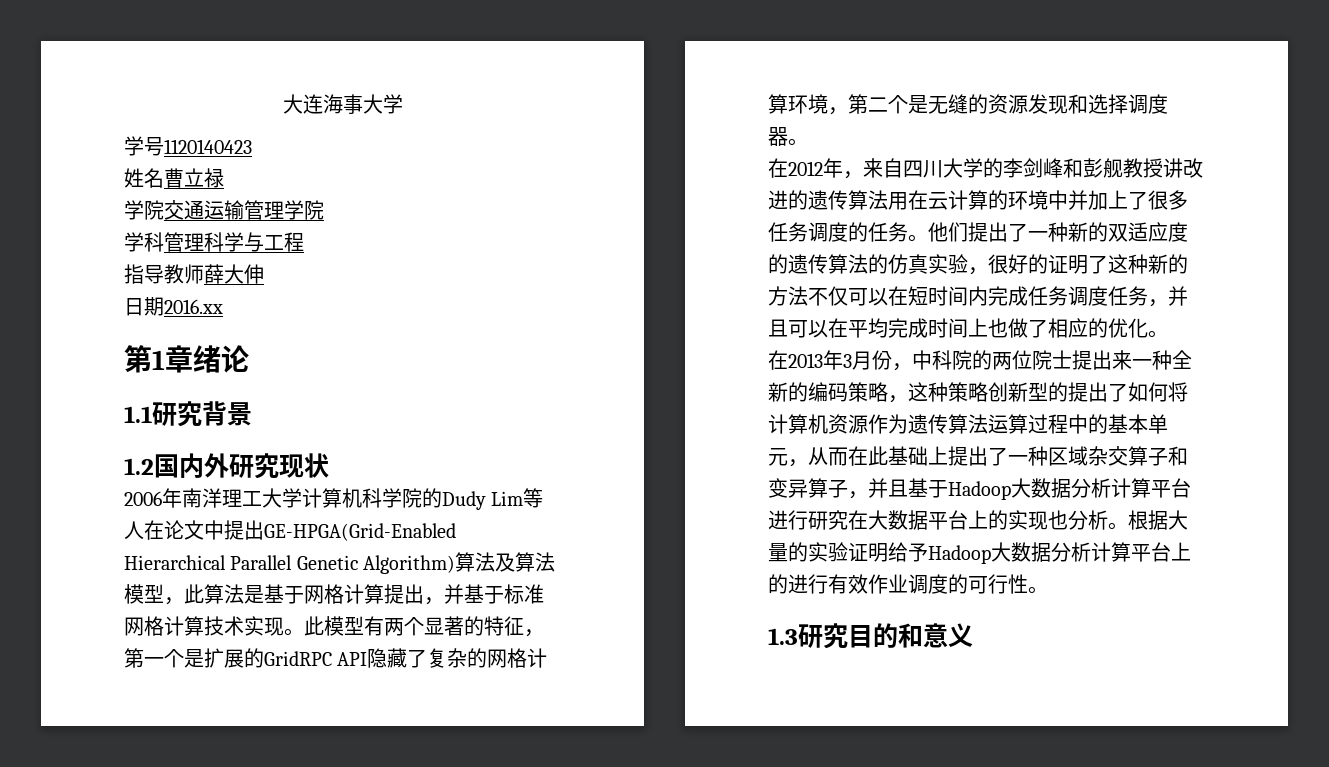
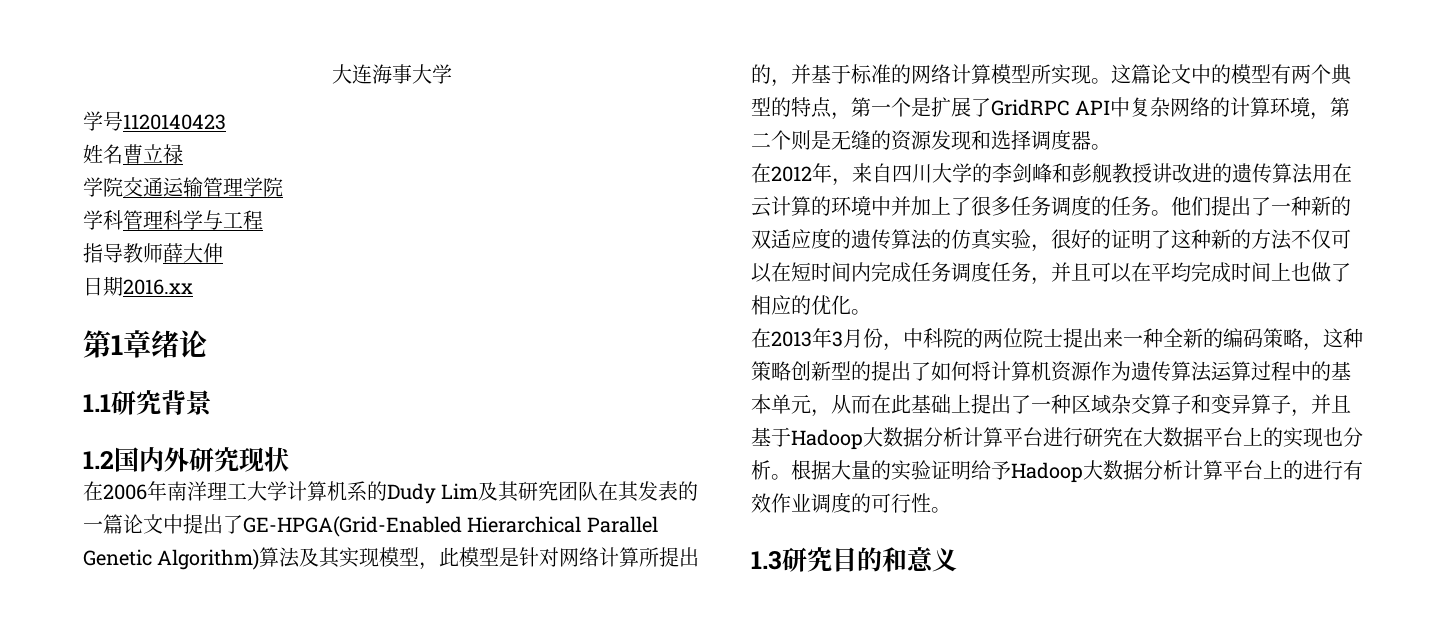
- 2006年南洋理工大学计算机科学院的Dudy Lim等人在论文中提出GE-HPGA(Grid-Enabled Hierarchical Parallel Genetic Algorithm)算法及算法模型，此算法是基于网格计算提出，并基于标准网格计算技术实现。此模型有两个显著的特征，第一个是扩展的GridRPC API隐藏了复杂的网格计算环境，第二个是无缝的资源发现和选择调度器。
+ 在2006年南洋理工大学计算机系的Dudy Lim及其研究团队在其发表的一篇论文中提出了GE-HPGA(Grid-Enabled Hierarchical Parallel Genetic Algorithm)算法及其实现模型，此模型是针对网络计算所提出的，并基于标准的网络计算模型所实现。这篇论文中的模型有两个典型的特点，第一个是扩展了GridRPC API中复杂网络的计算环境，第二个则是无缝的资源发现和选择调度器。

